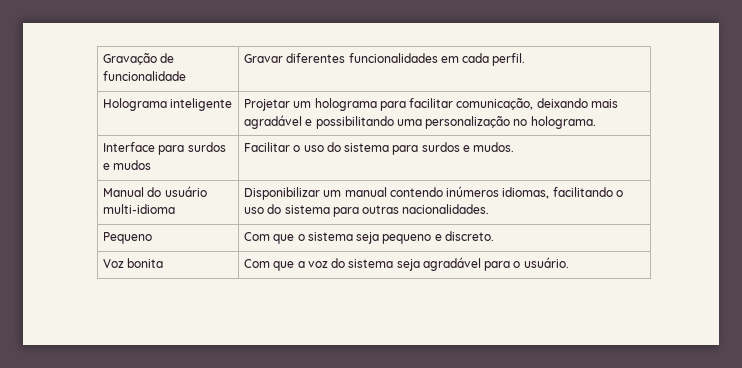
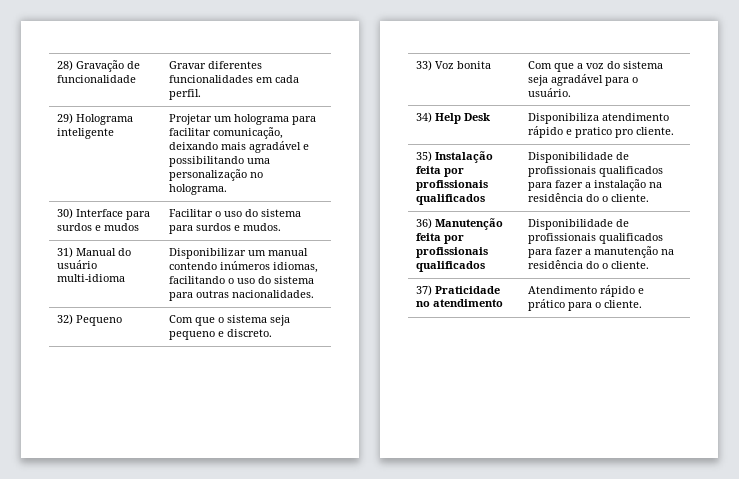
- Gravação de funcionalidade | Gravar diferentes funcionalidades em cada perfil.
+ 28) Gravação de funcionalidade | Gravar diferentes funcionalidades em cada perfil.
- Holograma inteligente | Projetar um holograma para facilitar comunicação, deixando mais agradável e possibilitando uma personalização no holograma.
+ 29) Holograma inteligente | Projetar um holograma para facilitar comunicação, deixando mais agradável e possibilitando uma personalização no holograma.
- Interface para surdos e mudos | Facilitar o uso do sistema para surdos e mudos.
+ 30) Interface para surdos e mudos | Facilitar o uso do sistema para surdos e mudos.
- Manual do usuário multi-idioma | Disponibilizar um manual contendo inúmeros idiomas, facilitando o uso do sistema para outras nacionalidades.
+ 31) Manual do usuário multi-idioma | Disponibilizar um manual contendo inúmeros idiomas, facilitando o uso do sistema para outras nacionalidades.
- Pequeno | Com que o sistema seja pequeno e discreto.
+ 32) Pequeno | Com que o sistema seja pequeno e discreto.
- Voz bonita | Com que a voz do sistema seja agradável para o usuário.
+ 33) Voz bonita | Com que a voz do sistema seja agradável para o usuário.
+ 34) Help Desk | Disponibiliza atendimento rápido e pratico pro cliente.
+ 35) Instalação feita por profissionais qualificados | Disponibilidade de profissionais qualificados para fazer a instalação na residência do o cliente.
+ 36) Manutenção feita por profissionais qualificados | Disponibilidade de profissionais qualificados para fazer a manutenção na residência do o cliente.
+ 37) Praticidade no atendimento | Atendimento rápido e prático para o cliente.

